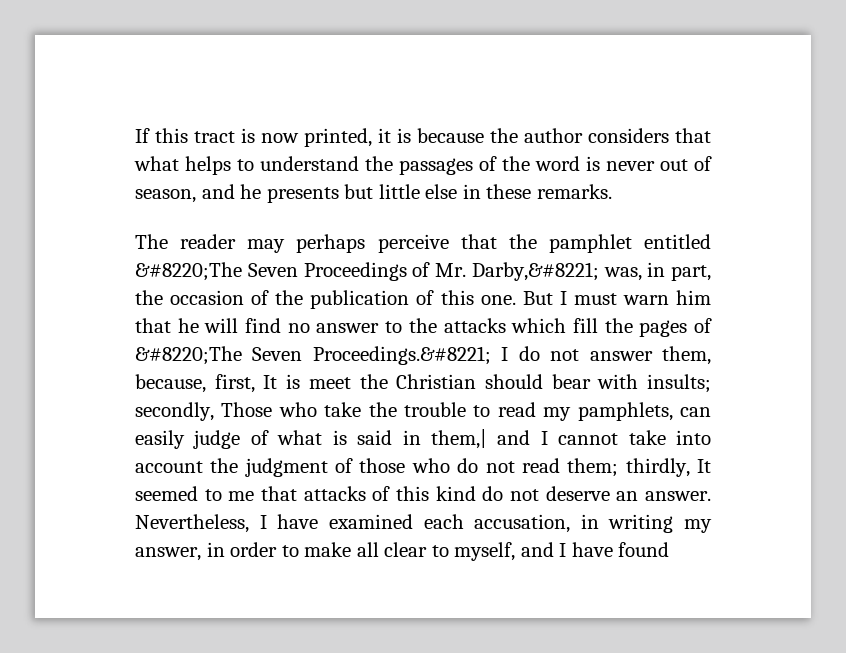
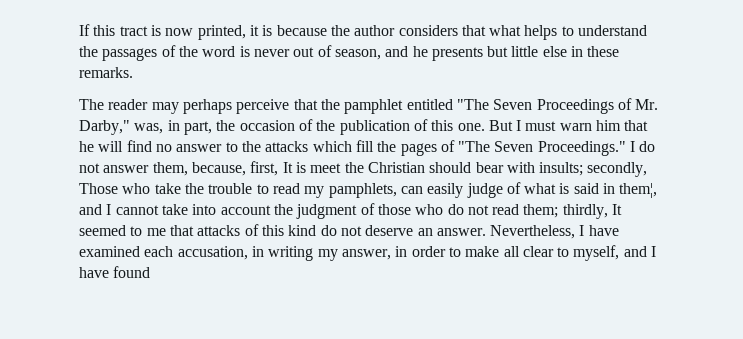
- The reader may perhaps perceive that the pamphlet entitled &#8220;The Seven Proceedings of Mr. Darby,&#8221; was, in part, the occasion of the publication of this one.
+ The reader may perhaps perceive that the pamphlet entitled "The Seven Proceedings of Mr. Darby," was, in part, the occasion of the publication of this one.
- But I must warn him that he will find no answer to the attacks which fill the pages of &#8220;The Seven Proceedings.&#8221;
+ But I must warn him that he will find no answer to the attacks which fill the pages of "The Seven Proceedings."
- secondly, Those who take the trouble to read my pamphlets, can easily judge of what is said in them,| and I cannot take into account the judgment of those who do not read them;
+ secondly, Those who take the trouble to read my pamphlets, can easily judge of what is said in them¦, and I cannot take into account the judgment of those who do not read them;

